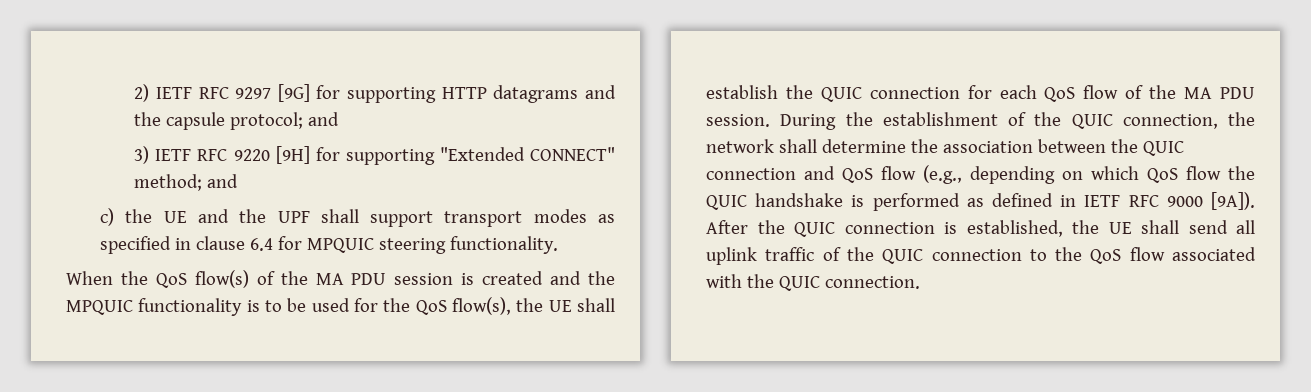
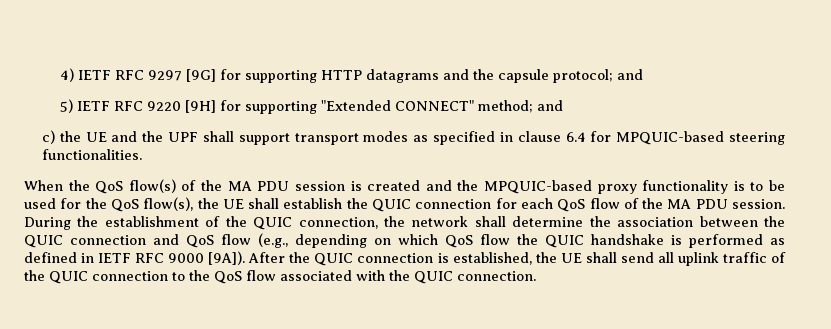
- 2) IETF RFC 9297 [9G] for supporting HTTP datagrams and the capsule protocol; and
+ 4) IETF RFC 9297 [9G] for supporting HTTP datagrams and the capsule protocol; and
- 3) IETF RFC 9220 [9H] for supporting "Extended CONNECT" method; and
+ 5) IETF RFC 9220 [9H] for supporting "Extended CONNECT" method; and
- c) the UE and the UPF shall support transport modes as specified in clause 6.4 for MPQUIC steering functionality.
+ c) the UE and the UPF shall support transport modes as specified in clause 6.4 for MPQUIC-based steering functionalities.
- When the QoS flow(s) of the MA PDU session is created and the MPQUIC functionality is to be used for the QoS flow(s), the UE shall establish the QUIC connection for each QoS flow of the MA PDU session.
+ When the QoS flow(s) of the MA PDU session is created and the MPQUIC-based proxy functionality is to be used for the QoS flow(s), the UE shall establish the QUIC connection for each QoS flow of the MA PDU session.

